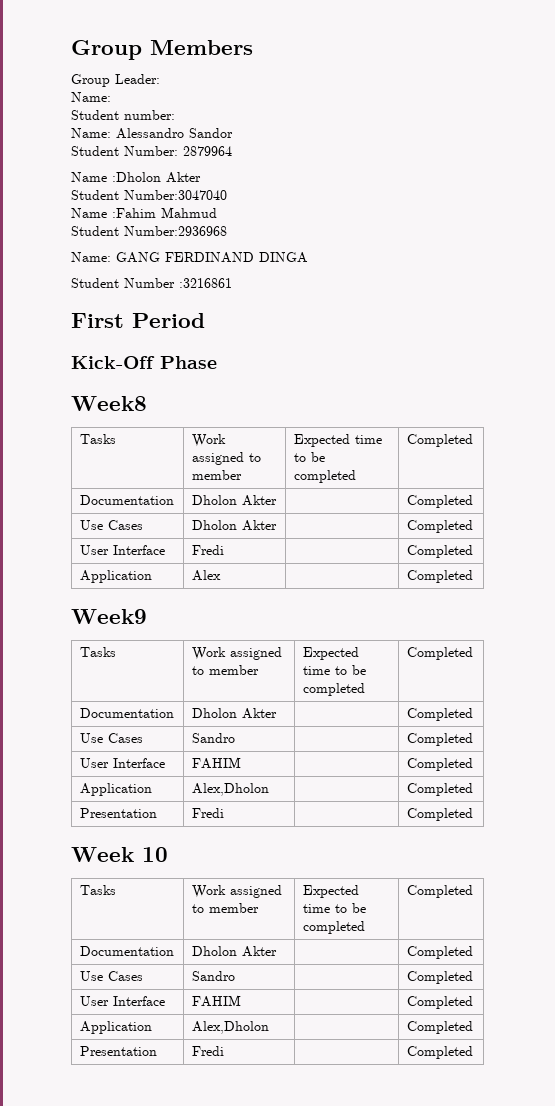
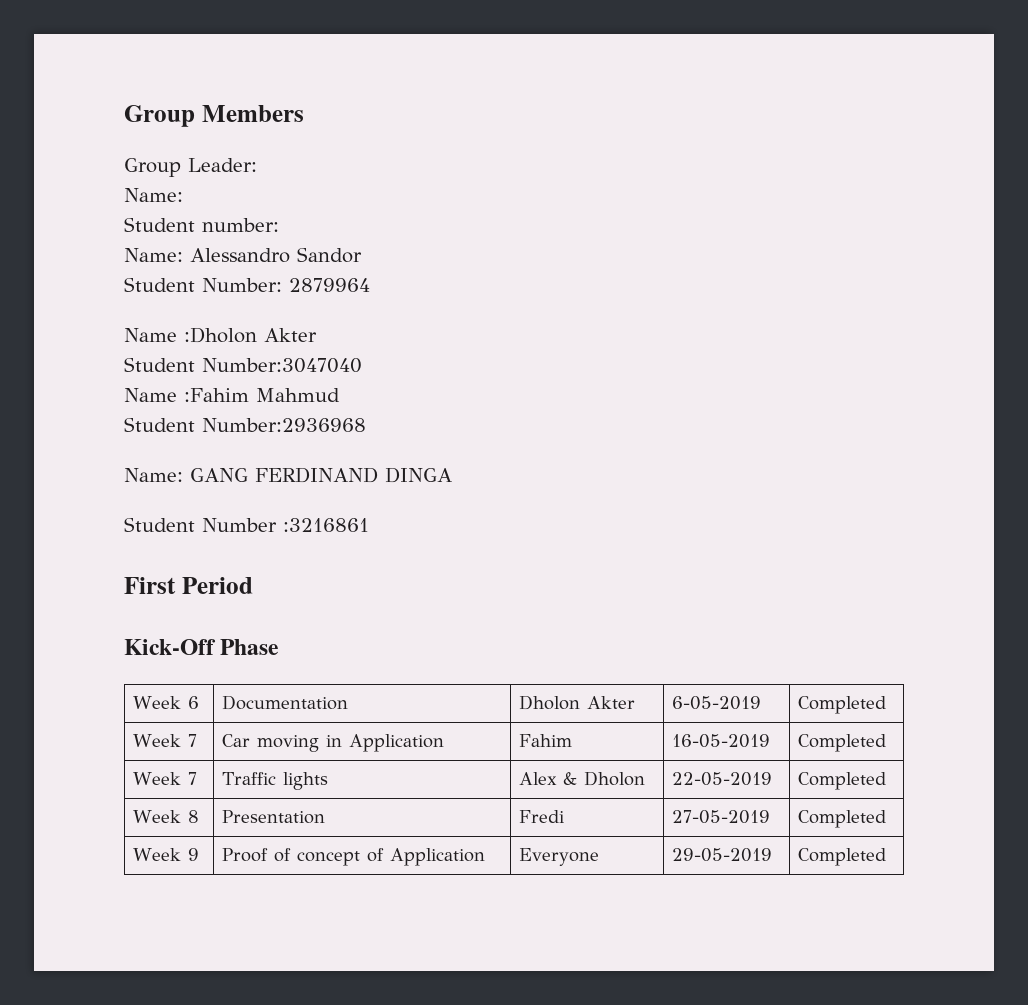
- Week8
- Tasks | Work assigned to member | Expected time to be completed | Completed
- Documentation | Dholon Akter | | Completed
- Use Cases | Dholon Akter | | Completed
- User Interface | Fredi | | Completed
- Application | Alex | | Completed
- Week9
- Tasks | Work assigned to member | Expected time to be completed | Completed
- Documentation | Dholon Akter | | Completed
- Use Cases | Sandro | | Completed
- User Interface | FAHIM | | Completed
- Application | Alex,Dholon | | Completed
- Presentation | Fredi | | Completed
- Week 10
- Tasks | Work assigned to member | Expected time to be completed | Completed
- Documentation | Dholon Akter | | Completed
- Use Cases | Sandro | | Completed
- User Interface | FAHIM | | Completed
- Application | Alex,Dholon | | Completed
- Presentation | Fredi | | Completed
+ Week 6 | Documentation | Dholon Akter | 6-05-2019 | Completed
+ Week 7 | Car moving in Application | Fahim | 16-05-2019 | Completed
+ Week 7 | Traffic lights | Alex & Dholon | 22-05-2019 | Completed
+ Week 8 | Presentation | Fredi | 27-05-2019 | Completed
+ Week 9 | Proof of concept of Application | Everyone | 29-05-2019 | Completed

